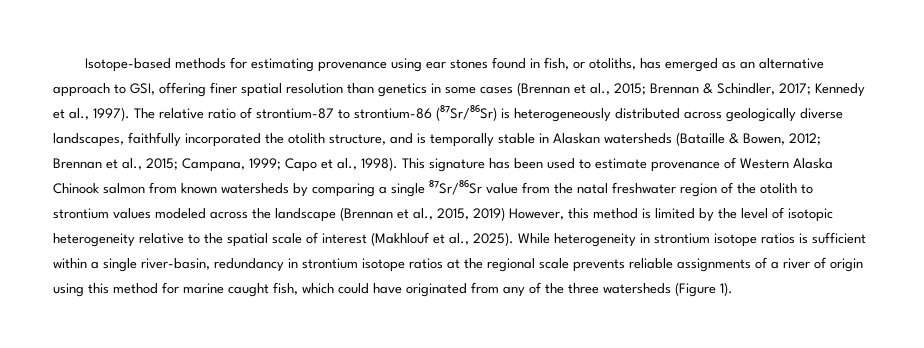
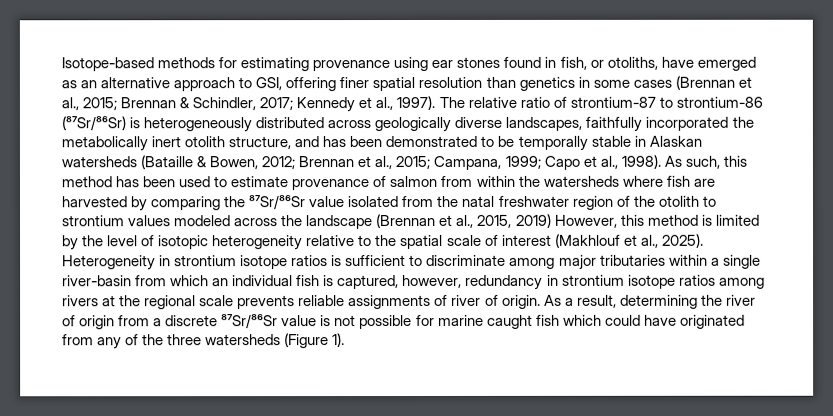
- Isotope-based methods for estimating provenance using ear stones found in fish, or otoliths, has emerged as an alternative approach to GSI, offering finer spatial resolution than genetics in some cases (Brennan et al., 2015; Brennan & Schindler, 2017; Kennedy et al., 1997).
+ Isotope-based methods for estimating provenance using ear stones found in fish, or otoliths, have emerged as an alternative approach to GSI, offering finer spatial resolution than genetics in some cases (Brennan et al., 2015; Brennan & Schindler, 2017; Kennedy et al., 1997).
- The relative ratio of strontium-87 to strontium-86 (⁸⁷Sr/⁸⁶Sr) is heterogeneously distributed across geologically diverse landscapes, faithfully incorporated the otolith structure, and is temporally stable in Alaskan watersheds (Bataille & Bowen, 2012; Brennan et al., 2015; Campana, 1999; Capo et al., 1998).
+ The relative ratio of strontium-87 to strontium-86 (⁸⁷Sr/⁸⁶Sr) is heterogeneously distributed across geologically diverse landscapes, faithfully incorporated the metabolically inert otolith structure, and has been demonstrated to be temporally stable in Alaskan watersheds (Bataille & Bowen, 2012; Brennan et al., 2015; Campana, 1999; Capo et al., 1998).
- This signature has been used to estimate provenance of Western Alaska Chinook salmon from known watersheds by comparing a single ⁸⁷Sr/⁸⁶Sr value from the natal freshwater region of the otolith to strontium values modeled across the landscape (Brennan et al., 2015, 2019) However, this method is limited by the level of isotopic heterogeneity relative to the spatial scale of interest (Makhlouf et al., 2025).
+ As such, this method has been used to estimate provenance of salmon from within the watersheds where fish are harvested by comparing the ⁸⁷Sr/⁸⁶Sr value isolated from the natal freshwater region of the otolith to strontium values modeled across the landscape (Brennan et al., 2015, 2019) However, this method is limited by the level of isotopic heterogeneity relative to the spatial scale of interest (Makhlouf et al., 2025).
- While heterogeneity in strontium isotope ratios is sufficient within a single river-basin, redundancy in strontium isotope ratios at the regional scale prevents reliable assignments of a river of origin using this method for marine caught fish, which could have originated from any of the three watersheds (Figure 1).
+ Heterogeneity in strontium isotope ratios is sufficient to discriminate among major tributaries within a single river-basin from which an individual fish is captured, however, redundancy in strontium isotope ratios among rivers at the regional scale prevents reliable assignments of river of origin. As a result, determining the river of origin from a discrete ⁸⁷Sr/⁸⁶Sr value is not possible for marine caught fish which could have originated from any of the three watersheds (Figure 1).

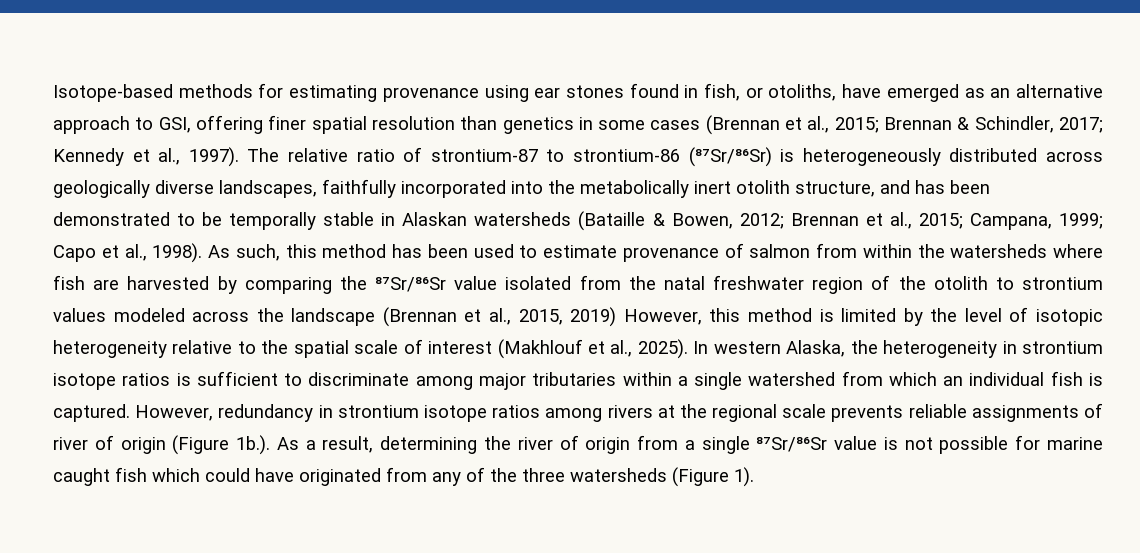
- The relative ratio of strontium-87 to strontium-86 (⁸⁷Sr/⁸⁶Sr) is heterogeneously distributed across geologically diverse landscapes, faithfully incorporated the metabolically inert otolith structure, and has been demonstrated to be temporally stable in Alaskan watersheds (Bataille & Bowen, 2012; Brennan et al., 2015; Campana, 1999; Capo et al., 1998).
+ The relative ratio of strontium-87 to strontium-86 (⁸⁷Sr/⁸⁶Sr) is heterogeneously distributed across geologically diverse landscapes, faithfully incorporated into the metabolically inert otolith structure, and has been demonstrated to be temporally stable in Alaskan watersheds (Bataille & Bowen, 2012; Brennan et al., 2015; Campana, 1999; Capo et al., 1998).
- Heterogeneity in strontium isotope ratios is sufficient to discriminate among major tributaries within a single river-basin from which an individual fish is captured, however, redundancy in strontium isotope ratios among rivers at the regional scale prevents reliable assignments of river of origin. As a result, determining the river of origin from a discrete ⁸⁷Sr/⁸⁶Sr value is not possible for marine caught fish which could have originated from any of the three watersheds (Figure 1).
+ In western Alaska, the heterogeneity in strontium isotope ratios is sufficient to discriminate among major tributaries within a single watershed from which an individual fish is captured. However, redundancy in strontium isotope ratios among rivers at the regional scale prevents reliable assignments of river of origin (Figure 1b.). As a result, determining the river of origin from a single ⁸⁷Sr/⁸⁶Sr value is not possible for marine caught fish which could have originated from any of the three watersheds (Figure 1).

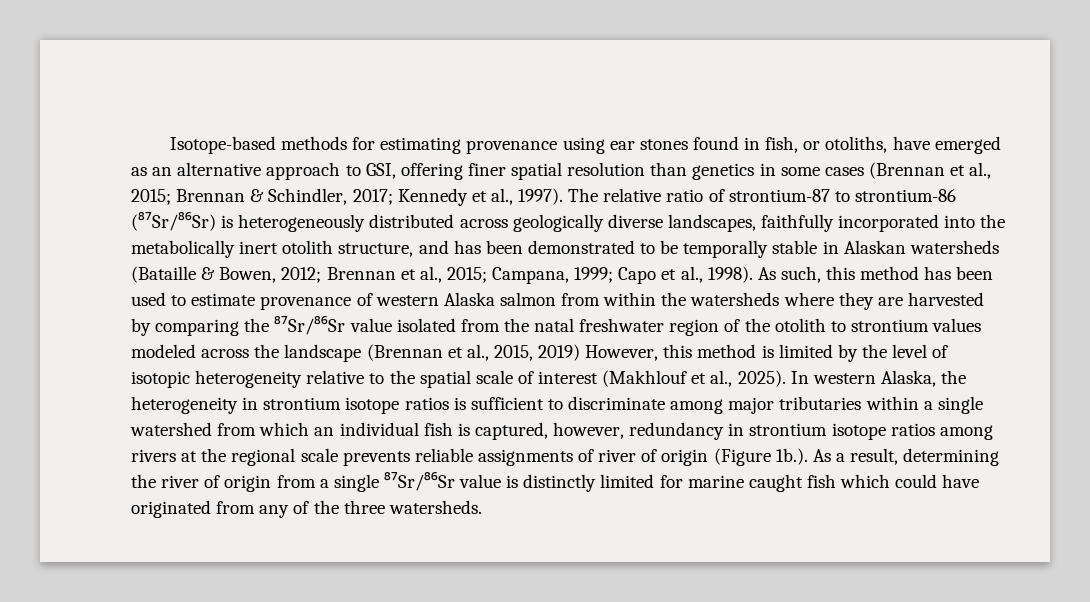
- As such, this method has been used to estimate provenance of salmon from within the watersheds where fish are harvested by comparing the ⁸⁷Sr/⁸⁶Sr value isolated from the natal freshwater region of the otolith to strontium values modeled across the landscape (Brennan et al., 2015, 2019) However, this method is limited by the level of isotopic heterogeneity relative to the spatial scale of interest (Makhlouf et al., 2025).
+ As such, this method has been used to estimate provenance of western Alaska salmon from within the watersheds where they are harvested by comparing the ⁸⁷Sr/⁸⁶Sr value isolated from the natal freshwater region of the otolith to strontium values modeled across the landscape (Brennan et al., 2015, 2019) However, this method is limited by the level of isotopic heterogeneity relative to the spatial scale of interest (Makhlouf et al., 2025).
- In western Alaska, the heterogeneity in strontium isotope ratios is sufficient to discriminate among major tributaries within a single watershed from which an individual fish is captured. However, redundancy in strontium isotope ratios among rivers at the regional scale prevents reliable assignments of river of origin (Figure 1b.). As a result, determining the river of origin from a single ⁸⁷Sr/⁸⁶Sr value is not possible for marine caught fish which could have originated from any of the three watersheds (Figure 1).
+ In western Alaska, the heterogeneity in strontium isotope ratios is sufficient to discriminate among major tributaries within a single watershed from which an individual fish is captured, however, redundancy in strontium isotope ratios among rivers at the regional scale prevents reliable assignments of river of origin (Figure 1b.). As a result, determining the river of origin from a single ⁸⁷Sr/⁸⁶Sr value is distinctly limited for marine caught fish which could have originated from any of the three watersheds.

